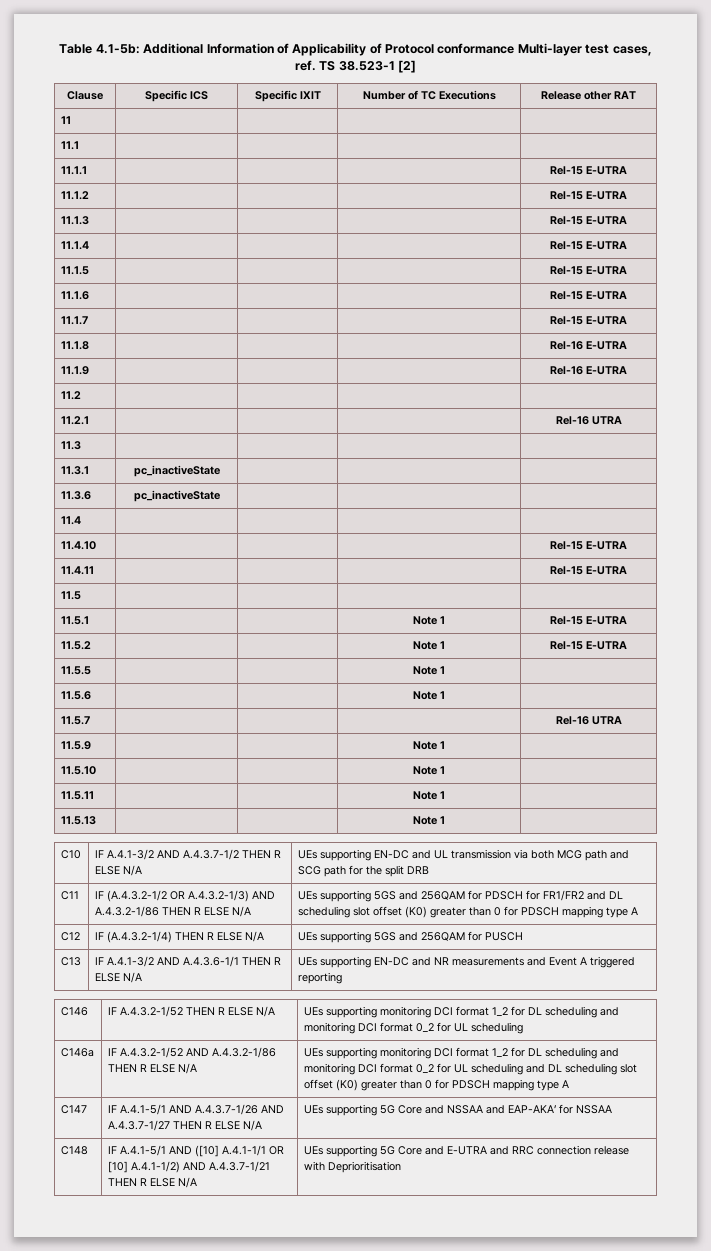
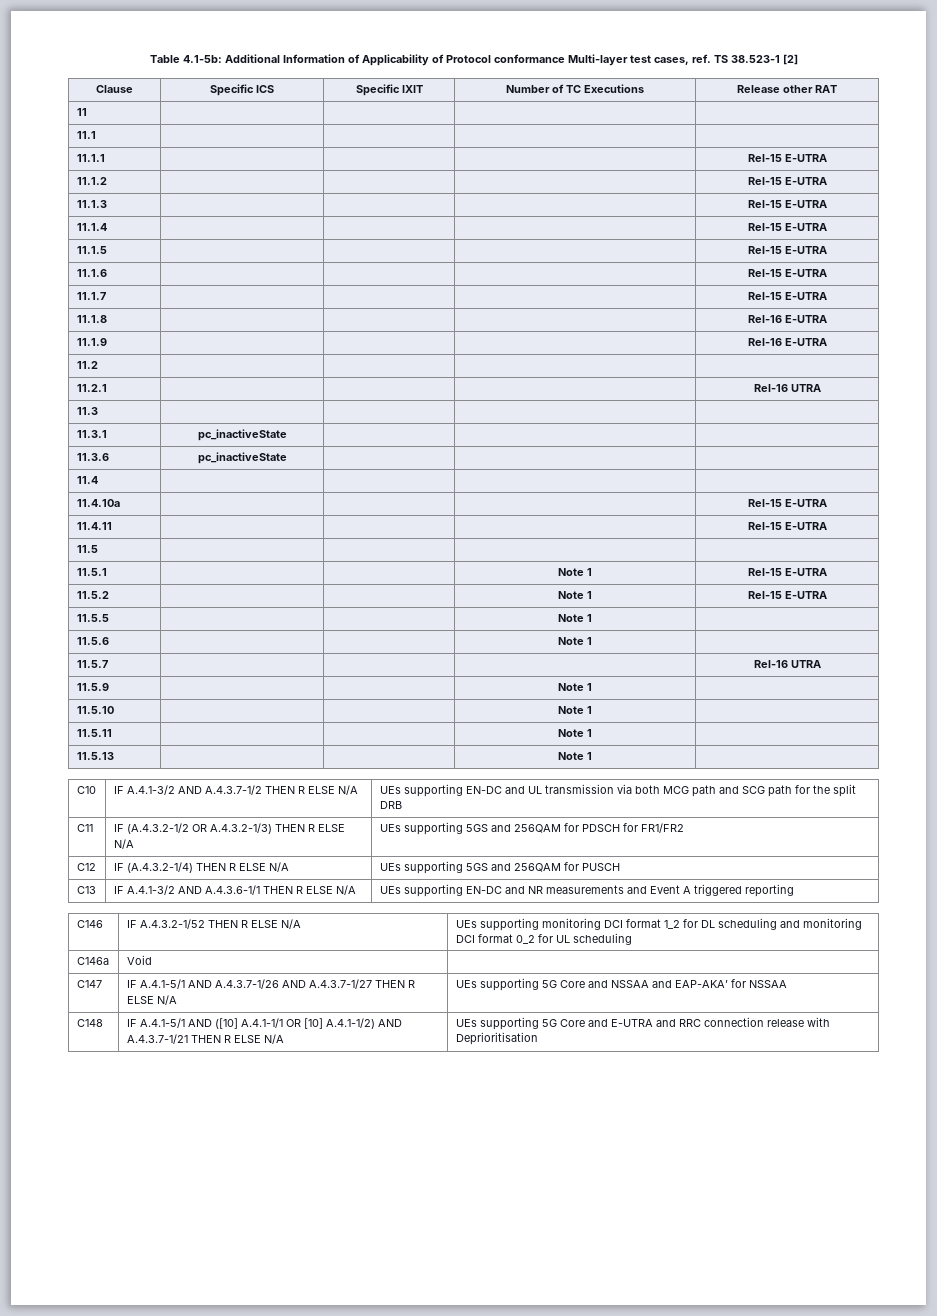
- 11.4.10 | | | | Rel-15 E-UTRA
+ 11.4.10a | | | | Rel-15 E-UTRA
- C11 | IF (A.4.3.2-1/2 OR A.4.3.2-1/3) AND A.4.3.2-1/86 THEN R ELSE N/A | UEs supporting 5GS and 256QAM for PDSCH for FR1/FR2 and DL scheduling slot offset (K0) greater than 0 for PDSCH mapping type A
+ C11 | IF (A.4.3.2-1/2 OR A.4.3.2-1/3) THEN R ELSE N/A | UEs supporting 5GS and 256QAM for PDSCH for FR1/FR2
- C146a | IF A.4.3.2-1/52 AND A.4.3.2-1/86 THEN R ELSE N/A | UEs supporting monitoring DCI format 1_2 for DL scheduling and monitoring DCI format 0_2 for UL scheduling and DL scheduling slot offset (K0) greater than 0 for PDSCH mapping type A
+ C146a | Void |

